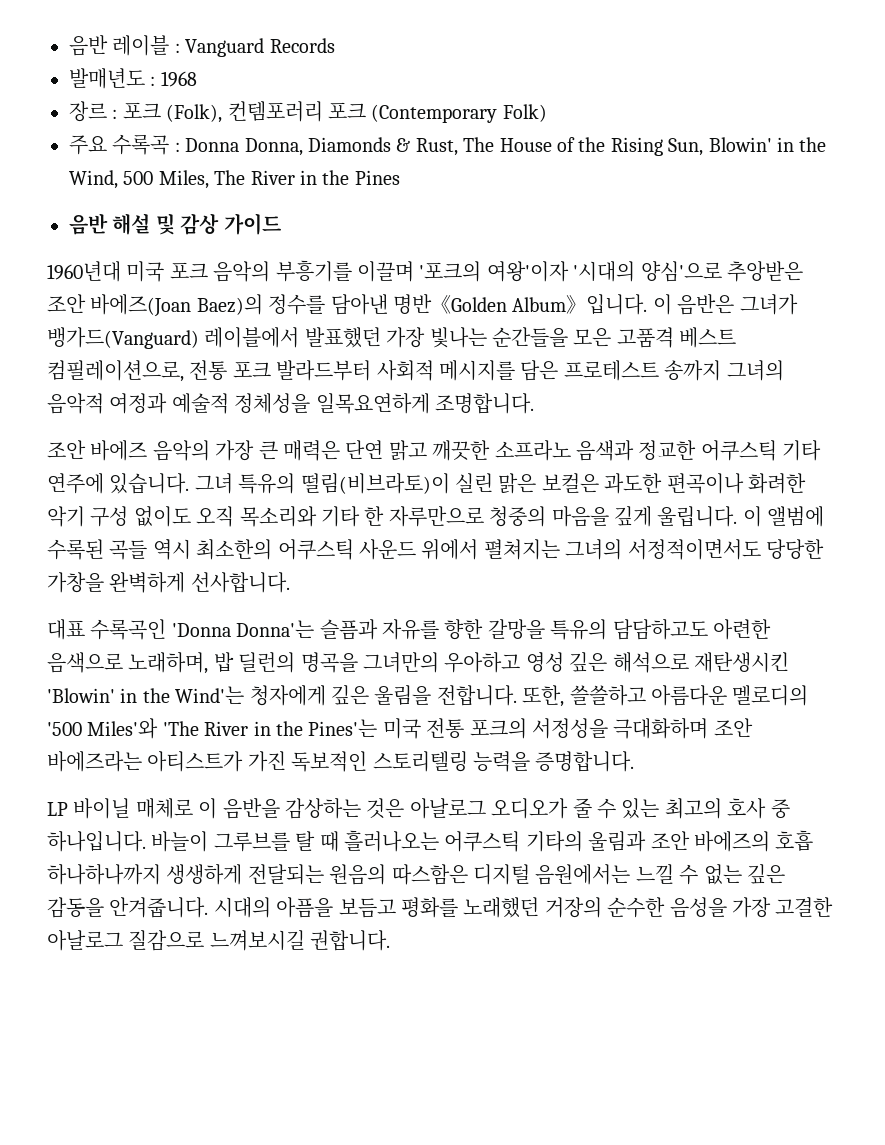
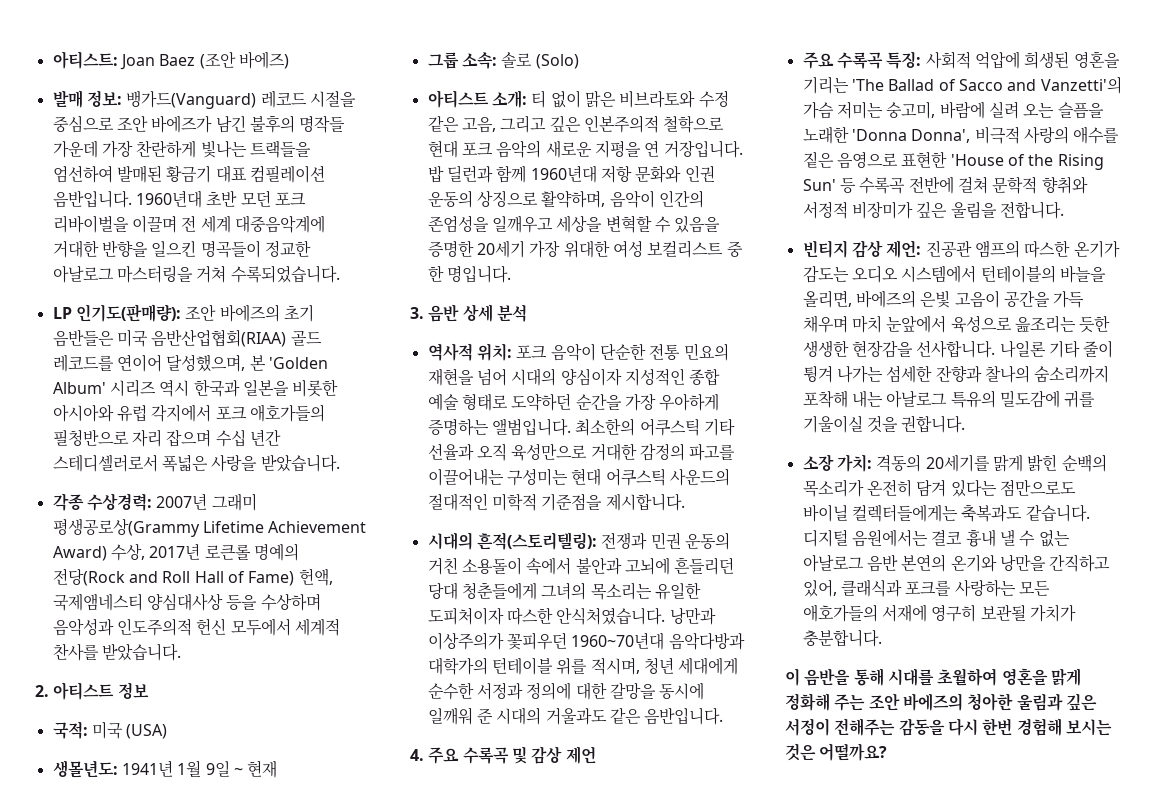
- 음반 레이블 : Vanguard Records
- 발매년도 : 1968
- 장르 : 포크 (Folk), 컨템포러리 포크 (Contemporary Folk)
- 주요 수록곡 : Donna Donna, Diamonds & Rust, The House of the Rising Sun, Blowin' in the Wind, 500 Miles, The River in the Pines
- 음반 해설 및 감상 가이드
- 1960년대 미국 포크 음악의 부흥기를 이끌며 '포크의 여왕'이자 '시대의 양심'으로 추앙받은 조안 바에즈(Joan Baez)의 정수를 담아낸 명반《Golden Album》입니다. 이 음반은 그녀가 뱅가드(Vanguard) 레이블에서 발표했던 가장 빛나는 순간들을 모은 고품격 베스트 컴필레이션으로, 전통 포크 발라드부터 사회적 메시지를 담은 프로테스트 송까지 그녀의 음악적 여정과 예술적 정체성을 일목요연하게 조명합니다.
- 조안 바에즈 음악의 가장 큰 매력은 단연 맑고 깨끗한 소프라노 음색과 정교한 어쿠스틱 기타 연주에 있습니다. 그녀 특유의 떨림(비브라토)이 실린 맑은 보컬은 과도한 편곡이나 화려한 악기 구성 없이도 오직 목소리와 기타 한 자루만으로 청중의 마음을 깊게 울립니다. 이 앨범에 수록된 곡들 역시 최소한의 어쿠스틱 사운드 위에서 펼쳐지는 그녀의 서정적이면서도 당당한 가창을 완벽하게 선사합니다.
- 대표 수록곡인 'Donna Donna'는 슬픔과 자유를 향한 갈망을 특유의 담담하고도 아련한 음색으로 노래하며, 밥 딜런의 명곡을 그녀만의 우아하고 영성 깊은 해석으로 재탄생시킨 'Blowin' in the Wind'는 청자에게 깊은 울림을 전합니다. 또한, 쓸쓸하고 아름다운 멜로디의 '500 Miles'와 'The River in the Pines'는 미국 전통 포크의 서정성을 극대화하며 조안 바에즈라는 아티스트가 가진 독보적인 스토리텔링 능력을 증명합니다.
- LP 바이닐 매체로 이 음반을 감상하는 것은 아날로그 오디오가 줄 수 있는 최고의 호사 중 하나입니다. 바늘이 그루브를 탈 때 흘러나오는 어쿠스틱 기타의 울림과 조안 바에즈의 호흡 하나하나까지 생생하게 전달되는 원음의 따스함은 디지털 음원에서는 느낄 수 없는 깊은 감동을 안겨줍니다. 시대의 아픔을 보듬고 평화를 노래했던 거장의 순수한 음성을 가장 고결한 아날로그 질감으로 느껴보시길 권합니다.
+ 아티스트: Joan Baez (조안 바에즈)
+ 발매 정보: 뱅가드(Vanguard) 레코드 시절을 중심으로 조안 바에즈가 남긴 불후의 명작들 가운데 가장 찬란하게 빛나는 트랙들을 엄선하여 발매된 황금기 대표 컴필레이션 음반입니다. 1960년대 초반 모던 포크 리바이벌을 이끌며 전 세계 대중음악계에 거대한 반향을 일으킨 명곡들이 정교한 아날로그 마스터링을 거쳐 수록되었습니다.
+ LP 인기도(판매량): 조안 바에즈의 초기 음반들은 미국 음반산업협회(RIAA) 골드 레코드를 연이어 달성했으며, 본 'Golden Album' 시리즈 역시 한국과 일본을 비롯한 아시아와 유럽 각지에서 포크 애호가들의 필청반으로 자리 잡으며 수십 년간 스테디셀러로서 폭넓은 사랑을 받았습니다.
+ 각종 수상경력: 2007년 그래미 평생공로상(Grammy Lifetime Achievement Award) 수상, 2017년 로큰롤 명예의 전당(Rock and Roll Hall of Fame) 헌액, 국제앰네스티 양심대사상 등을 수상하며 음악성과 인도주의적 헌신 모두에서 세계적 찬사를 받았습니다.
+ 2. 아티스트 정보
+ 국적: 미국 (USA)
+ 생몰년도: 1941년 1월 9일 ~ 현재
+ 그룹 소속: 솔로 (Solo)
+ 아티스트 소개: 티 없이 맑은 비브라토와 수정 같은 고음, 그리고 깊은 인본주의적 철학으로 현대 포크 음악의 새로운 지평을 연 거장입니다. 밥 딜런과 함께 1960년대 저항 문화와 인권 운동의 상징으로 활약하며, 음악이 인간의 존엄성을 일깨우고 세상을 변혁할 수 있음을 증명한 20세기 가장 위대한 여성 보컬리스트 중 한 명입니다.
+ 3. 음반 상세 분석
+ 역사적 위치: 포크 음악이 단순한 전통 민요의 재현을 넘어 시대의 양심이자 지성적인 종합 예술 형태로 도약하던 순간을 가장 우아하게 증명하는 앨범입니다. 최소한의 어쿠스틱 기타 선율과 오직 육성만으로 거대한 감정의 파고를 이끌어내는 구성미는 현대 어쿠스틱 사운드의 절대적인 미학적 기준점을 제시합니다.
+ 시대의 흔적(스토리텔링): 전쟁과 민권 운동의 거친 소용돌이 속에서 불안과 고뇌에 흔들리던 당대 청춘들에게 그녀의 목소리는 유일한 도피처이자 따스한 안식처였습니다. 낭만과 이상주의가 꽃피우던 1960~70년대 음악다방과 대학가의 턴테이블 위를 적시며, 청년 세대에게 순수한 서정과 정의에 대한 갈망을 동시에 일깨워 준 시대의 거울과도 같은 음반입니다.
+ 4. 주요 수록곡 및 감상 제언
+ 주요 수록곡 특징: 사회적 억압에 희생된 영혼을 기리는 'The Ballad of Sacco and Vanzetti'의 가슴 저미는 숭고미, 바람에 실려 오는 슬픔을 노래한 'Donna Donna', 비극적 사랑의 애수를 짙은 음영으로 표현한 'House of the Rising Sun' 등 수록곡 전반에 걸쳐 문학적 향취와 서정적 비장미가 깊은 울림을 전합니다.
+ 빈티지 감상 제언: 진공관 앰프의 따스한 온기가 감도는 오디오 시스템에서 턴테이블의 바늘을 올리면, 바에즈의 은빛 고음이 공간을 가득 채우며 마치 눈앞에서 육성으로 읊조리는 듯한 생생한 현장감을 선사합니다. 나일론 기타 줄이 튕겨 나가는 섬세한 잔향과 찰나의 숨소리까지 포착해 내는 아날로그 특유의 밀도감에 귀를 기울이실 것을 권합니다.
+ 소장 가치: 격동의 20세기를 맑게 밝힌 순백의 목소리가 온전히 담겨 있다는 점만으로도 바이닐 컬렉터들에게는 축복과도 같습니다. 디지털 음원에서는 결코 흉내 낼 수 없는 아날로그 음반 본연의 온기와 낭만을 간직하고 있어, 클래식과 포크를 사랑하는 모든 애호가들의 서재에 영구히 보관될 가치가 충분합니다.
+ 이 음반을 통해 시대를 초월하여 영혼을 맑게 정화해 주는 조안 바에즈의 청아한 울림과 깊은 서정이 전해주는 감동을 다시 한번 경험해 보시는 것은 어떨까요?

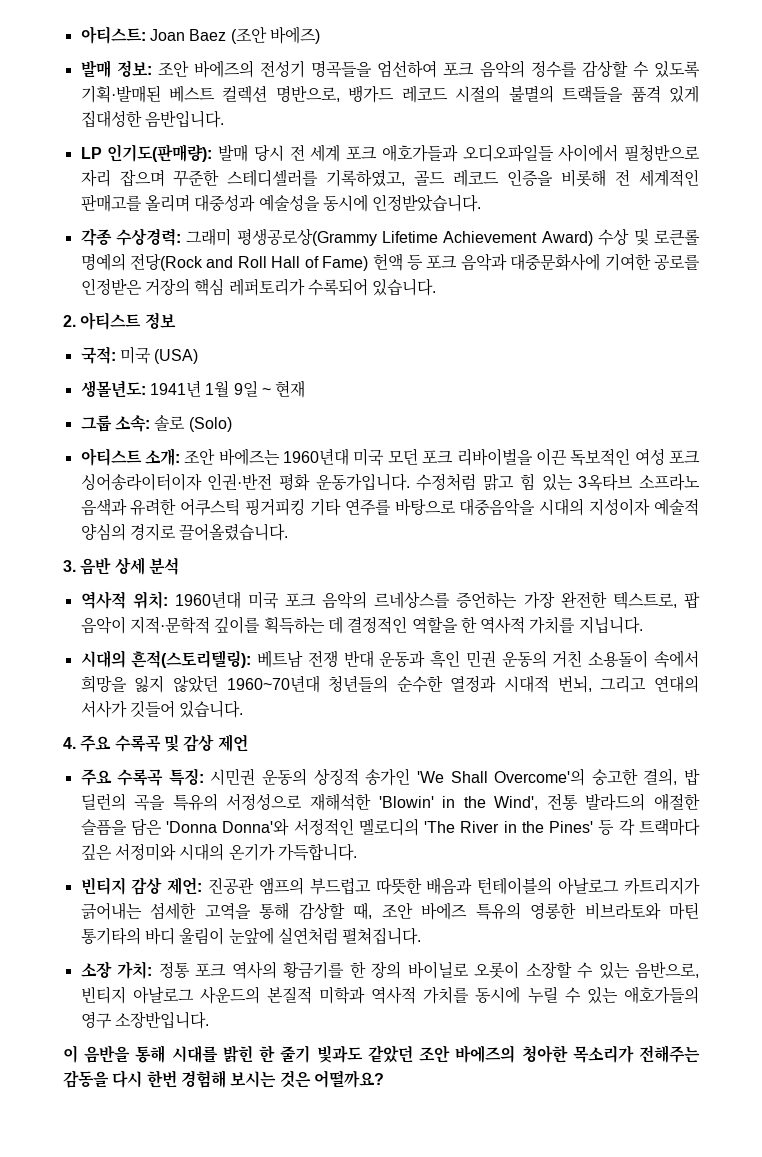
- 발매 정보: 뱅가드(Vanguard) 레코드 시절을 중심으로 조안 바에즈가 남긴 불후의 명작들 가운데 가장 찬란하게 빛나는 트랙들을 엄선하여 발매된 황금기 대표 컴필레이션 음반입니다. 1960년대 초반 모던 포크 리바이벌을 이끌며 전 세계 대중음악계에 거대한 반향을 일으킨 명곡들이 정교한 아날로그 마스터링을 거쳐 수록되었습니다.
- LP 인기도(판매량): 조안 바에즈의 초기 음반들은 미국 음반산업협회(RIAA) 골드 레코드를 연이어 달성했으며, 본 'Golden Album' 시리즈 역시 한국과 일본을 비롯한 아시아와 유럽 각지에서 포크 애호가들의 필청반으로 자리 잡으며 수십 년간 스테디셀러로서 폭넓은 사랑을 받았습니다.
+ 발매 정보: 조안 바에즈의 전성기 명곡들을 엄선하여 포크 음악의 정수를 감상할 수 있도록 기획·발매된 베스트 컬렉션 명반으로, 뱅가드 레코드 시절의 불멸의 트랙들을 품격 있게 집대성한 음반입니다.
+ LP 인기도(판매량): 발매 당시 전 세계 포크 애호가들과 오디오파일들 사이에서 필청반으로 자리 잡으며 꾸준한 스테디셀러를 기록하였고, 골드 레코드 인증을 비롯해 전 세계적인 판매고를 올리며 대중성과 예술성을 동시에 인정받았습니다.
- 각종 수상경력: 2007년 그래미 평생공로상(Grammy Lifetime Achievement Award) 수상, 2017년 로큰롤 명예의 전당(Rock and Roll Hall of Fame) 헌액, 국제앰네스티 양심대사상 등을 수상하며 음악성과 인도주의적 헌신 모두에서 세계적 찬사를 받았습니다.
+ 각종 수상경력: 그래미 평생공로상(Grammy Lifetime Achievement Award) 수상 및 로큰롤 명예의 전당(Rock and Roll Hall of Fame) 헌액 등 포크 음악과 대중문화사에 기여한 공로를 인정받은 거장의 핵심 레퍼토리가 수록되어 있습니다.
- 아티스트 소개: 티 없이 맑은 비브라토와 수정 같은 고음, 그리고 깊은 인본주의적 철학으로 현대 포크 음악의 새로운 지평을 연 거장입니다. 밥 딜런과 함께 1960년대 저항 문화와 인권 운동의 상징으로 활약하며, 음악이 인간의 존엄성을 일깨우고 세상을 변혁할 수 있음을 증명한 20세기 가장 위대한 여성 보컬리스트 중 한 명입니다.
+ 아티스트 소개: 조안 바에즈는 1960년대 미국 모던 포크 리바이벌을 이끈 독보적인 여성 포크 싱어송라이터이자 인권·반전 평화 운동가입니다. 수정처럼 맑고 힘 있는 3옥타브 소프라노 음색과 유려한 어쿠스틱 핑거피킹 기타 연주를 바탕으로 대중음악을 시대의 지성이자 예술적 양심의 경지로 끌어올렸습니다.
- 역사적 위치: 포크 음악이 단순한 전통 민요의 재현을 넘어 시대의 양심이자 지성적인 종합 예술 형태로 도약하던 순간을 가장 우아하게 증명하는 앨범입니다. 최소한의 어쿠스틱 기타 선율과 오직 육성만으로 거대한 감정의 파고를 이끌어내는 구성미는 현대 어쿠스틱 사운드의 절대적인 미학적 기준점을 제시합니다.
- 시대의 흔적(스토리텔링): 전쟁과 민권 운동의 거친 소용돌이 속에서 불안과 고뇌에 흔들리던 당대 청춘들에게 그녀의 목소리는 유일한 도피처이자 따스한 안식처였습니다. 낭만과 이상주의가 꽃피우던 1960~70년대 음악다방과 대학가의 턴테이블 위를 적시며, 청년 세대에게 순수한 서정과 정의에 대한 갈망을 동시에 일깨워 준 시대의 거울과도 같은 음반입니다.
+ 역사적 위치: 1960년대 미국 포크 음악의 르네상스를 증언하는 가장 완전한 텍스트로, 팝 음악이 지적·문학적 깊이를 획득하는 데 결정적인 역할을 한 역사적 가치를 지닙니다.
+ 시대의 흔적(스토리텔링): 베트남 전쟁 반대 운동과 흑인 민권 운동의 거친 소용돌이 속에서 희망을 잃지 않았던 1960~70년대 청년들의 순수한 열정과 시대적 번뇌, 그리고 연대의 서사가 깃들어 있습니다.
- 주요 수록곡 특징: 사회적 억압에 희생된 영혼을 기리는 'The Ballad of Sacco and Vanzetti'의 가슴 저미는 숭고미, 바람에 실려 오는 슬픔을 노래한 'Donna Donna', 비극적 사랑의 애수를 짙은 음영으로 표현한 'House of the Rising Sun' 등 수록곡 전반에 걸쳐 문학적 향취와 서정적 비장미가 깊은 울림을 전합니다.
+ 주요 수록곡 특징: 시민권 운동의 상징적 송가인 'We Shall Overcome'의 숭고한 결의, 밥 딜런의 곡을 특유의 서정성으로 재해석한 'Blowin' in the Wind', 전통 발라드의 애절한 슬픔을 담은 'Donna Donna'와 서정적인 멜로디의 'The River in the Pines' 등 각 트랙마다 깊은 서정미와 시대의 온기가 가득합니다.
- 빈티지 감상 제언: 진공관 앰프의 따스한 온기가 감도는 오디오 시스템에서 턴테이블의 바늘을 올리면, 바에즈의 은빛 고음이 공간을 가득 채우며 마치 눈앞에서 육성으로 읊조리는 듯한 생생한 현장감을 선사합니다. 나일론 기타 줄이 튕겨 나가는 섬세한 잔향과 찰나의 숨소리까지 포착해 내는 아날로그 특유의 밀도감에 귀를 기울이실 것을 권합니다.
- 소장 가치: 격동의 20세기를 맑게 밝힌 순백의 목소리가 온전히 담겨 있다는 점만으로도 바이닐 컬렉터들에게는 축복과도 같습니다. 디지털 음원에서는 결코 흉내 낼 수 없는 아날로그 음반 본연의 온기와 낭만을 간직하고 있어, 클래식과 포크를 사랑하는 모든 애호가들의 서재에 영구히 보관될 가치가 충분합니다.
- 이 음반을 통해 시대를 초월하여 영혼을 맑게 정화해 주는 조안 바에즈의 청아한 울림과 깊은 서정이 전해주는 감동을 다시 한번 경험해 보시는 것은 어떨까요?
+ 빈티지 감상 제언: 진공관 앰프의 부드럽고 따뜻한 배음과 턴테이블의 아날로그 카트리지가 긁어내는 섬세한 고역을 통해 감상할 때, 조안 바에즈 특유의 영롱한 비브라토와 마틴 통기타의 바디 울림이 눈앞에 실연처럼 펼쳐집니다.
+ 소장 가치: 정통 포크 역사의 황금기를 한 장의 바이닐로 오롯이 소장할 수 있는 음반으로, 빈티지 아날로그 사운드의 본질적 미학과 역사적 가치를 동시에 누릴 수 있는 애호가들의 영구 소장반입니다.
+ 이 음반을 통해 시대를 밝힌 한 줄기 빛과도 같았던 조안 바에즈의 청아한 목소리가 전해주는 감동을 다시 한번 경험해 보시는 것은 어떨까요?

